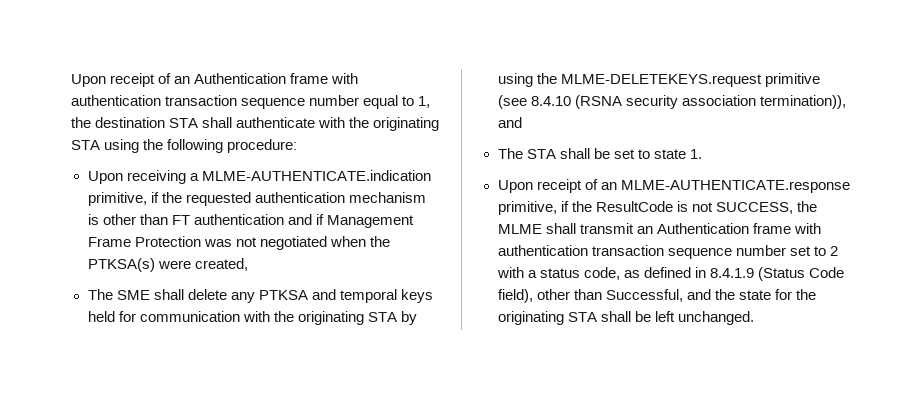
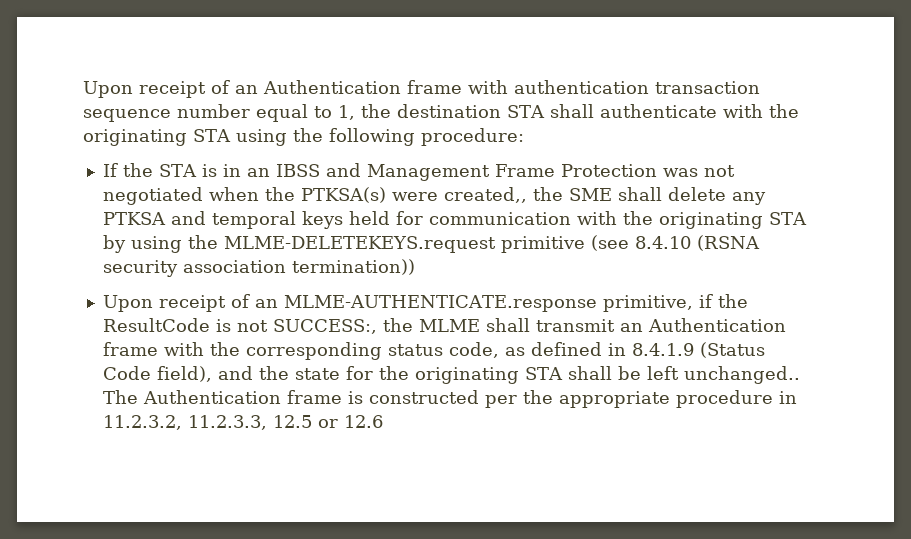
- Upon receiving a MLME-AUTHENTICATE.indication primitive, if the requested authentication mechanism is other than FT authentication and if Management Frame Protection was not negotiated when the PTKSA(s) were created,
- The SME shall delete any PTKSA and temporal keys held for communication with the originating STA by using the MLME-DELETEKEYS.request primitive (see 8.4.10 (RSNA security association termination)), and
- The STA shall be set to state 1.
+ If the STA is in an IBSS and Management Frame Protection was not negotiated when the PTKSA(s) were created,, the SME shall delete any PTKSA and temporal keys held for communication with the originating STA by using the MLME-DELETEKEYS.request primitive (see 8.4.10 (RSNA security association termination))
- Upon receipt of an MLME-AUTHENTICATE.response primitive, if the ResultCode is not SUCCESS, the MLME shall transmit an Authentication frame with authentication transaction sequence number set to 2 with a status code, as defined in 8.4.1.9 (Status Code field), other than Successful, and the state for the originating STA shall be left unchanged.
+ Upon receipt of an MLME-AUTHENTICATE.response primitive, if the ResultCode is not SUCCESS:, the MLME shall transmit an Authentication frame with the corresponding status code, as defined in 8.4.1.9 (Status Code field), and the state for the originating STA shall be left unchanged.. The Authentication frame is constructed per the appropriate procedure in 11.2.3.2, 11.2.3.3, 12.5 or 12.6

